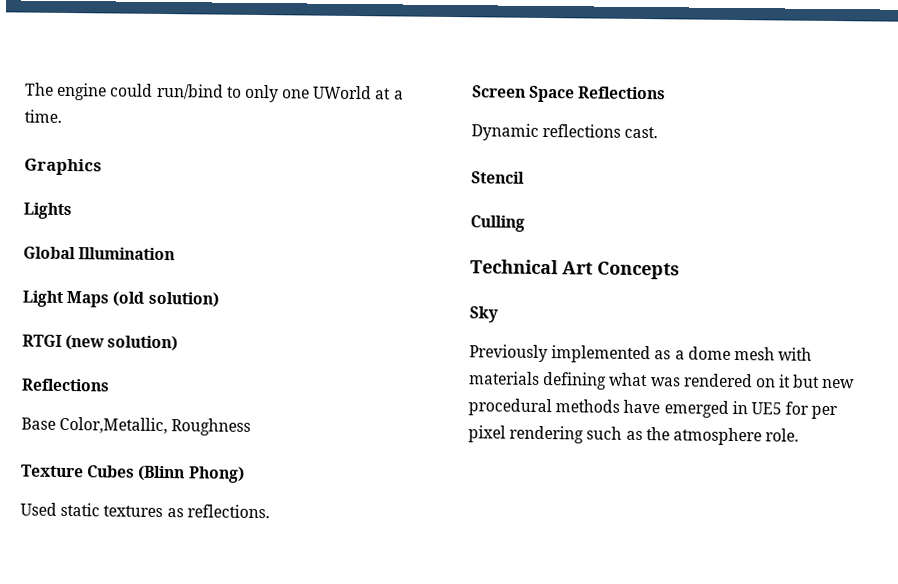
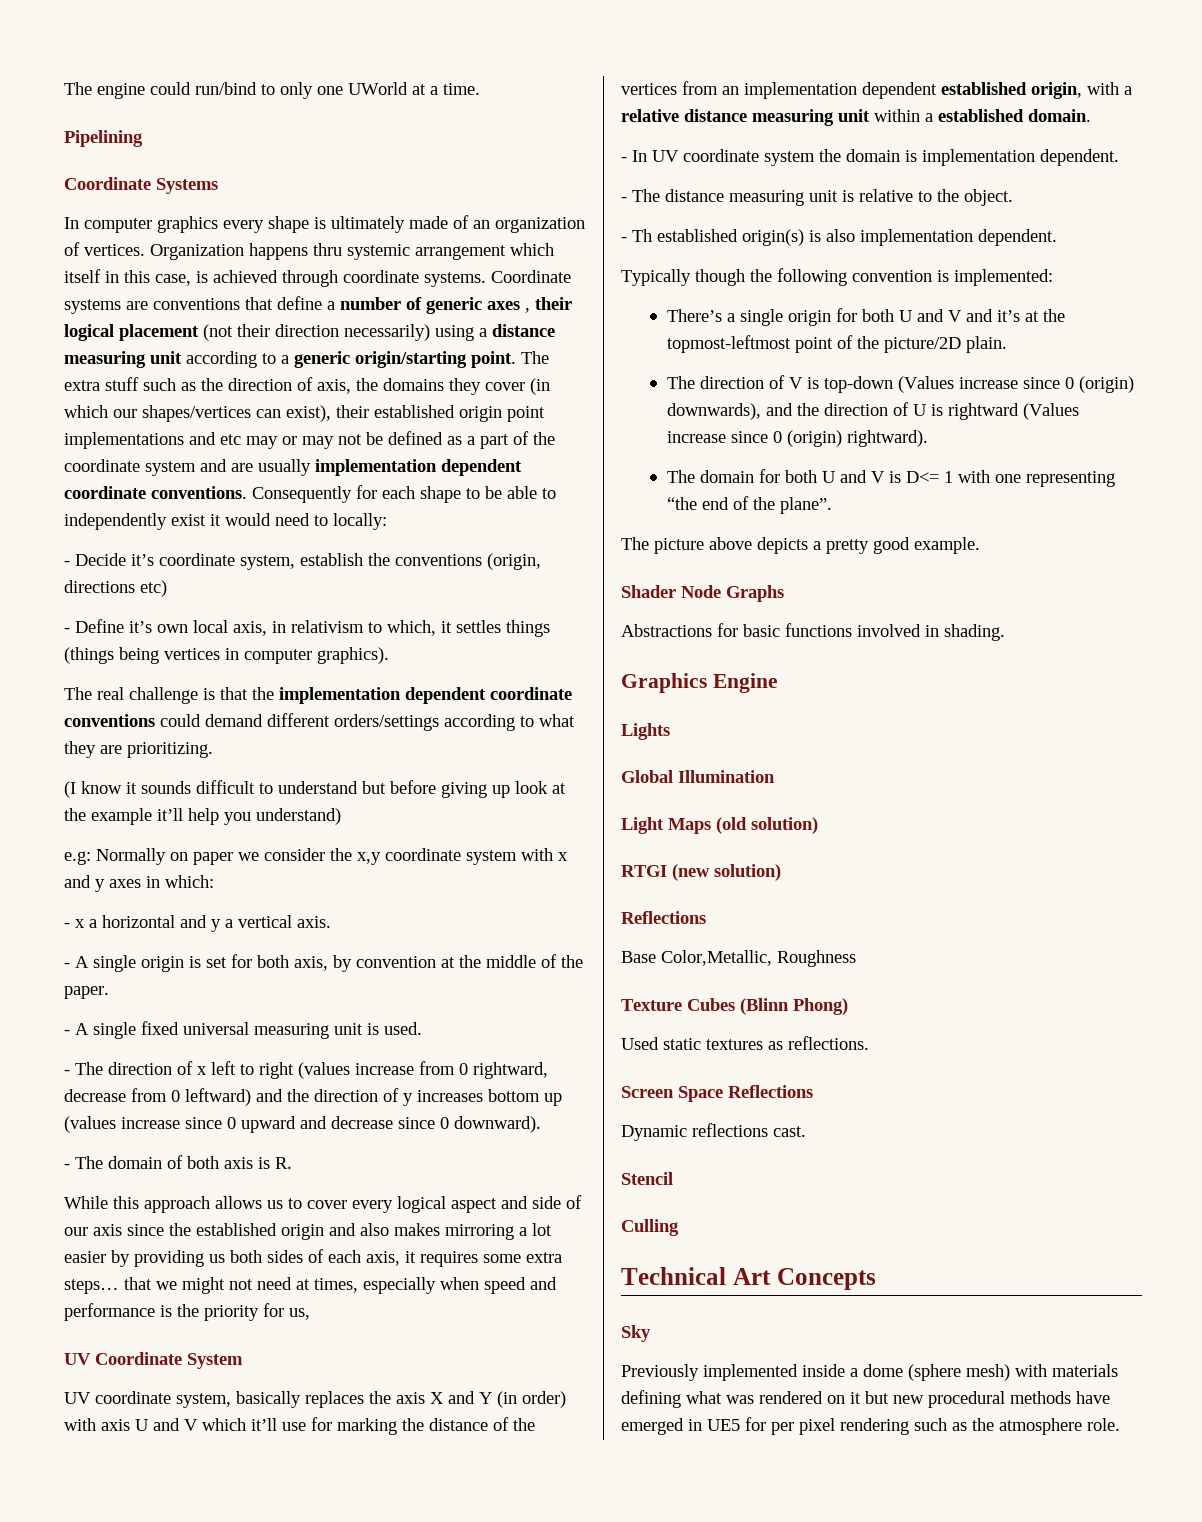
+ Pipelining
+ Coordinate Systems
+ In computer graphics every shape is ultimately made of an organization of vertices. Organization happens thru systemic arrangement which itself in this case, is achieved through coordinate systems. Coordinate systems are conventions that define a number of generic axes , their logical placement (not their direction necessarily) using a distance measuring unit according to a generic origin/starting point. The extra stuff such as the direction of axis, the domains they cover (in which our shapes/vertices can exist), their established origin point implementations and etc may or may not be defined as a part of the coordinate system and are usually implementation dependent coordinate conventions. Consequently for each shape to be able to independently exist it would need to locally:
+ - Decide it’s coordinate system, establish the conventions (origin, directions etc)
+ - Define it’s own local axis, in relativism to which, it settles things (things being vertices in computer graphics).
+ The real challenge is that the implementation dependent coordinate conventions could demand different orders/settings according to what they are prioritizing.
+ (I know it sounds difficult to understand but before giving up look at the example it’ll help you understand)
+ e.g: Normally on paper we consider the x,y coordinate system with x and y axes in which:
+ - x a horizontal and y a vertical axis.
+ - A single origin is set for both axis, by convention at the middle of the paper.
+ - A single fixed universal measuring unit is used.
+ - The direction of x left to right (values increase from 0 rightward, decrease from 0 leftward) and the direction of y increases bottom up (values increase since 0 upward and decrease since 0 downward).
+ - The domain of both axis is R.
+ While this approach allows us to cover every logical aspect and side of our axis since the established origin and also makes mirroring a lot easier by providing us both sides of each axis, it requires some extra steps… that we might not need at times, especially when speed and performance is the priority for us,
+ UV Coordinate System
+ UV coordinate system, basically replaces the axis X and Y (in order) with axis U and V which it’ll use for marking the distance of the vertices from an implementation dependent established origin, with a relative distance measuring unit within a established domain.
+ - In UV coordinate system the domain is implementation dependent.
+ - The distance measuring unit is relative to the object.
+ - Th established origin(s) is also implementation dependent.
+ Typically though the following convention is implemented:
+ There’s a single origin for both U and V and it’s at the topmost-leftmost point of the picture/2D plain.
+ The direction of V is top-down (Values increase since 0 (origin) downwards), and the direction of U is rightward (Values increase since 0 (origin) rightward).
+ The domain for both U and V is D<= 1 with one representing “the end of the plane”.
+ The picture above depicts a pretty good example.
+ Shader Node Graphs
+ Abstractions for basic functions involved in shading.
- Graphics
+ Graphics Engine
- Previously implemented as a dome mesh with materials defining what was rendered on it but new procedural methods have emerged in UE5 for per pixel rendering such as the atmosphere role.
+ Previously implemented inside a dome (sphere mesh) with materials defining what was rendered on it but new procedural methods have emerged in UE5 for per pixel rendering such as the atmosphere role.

